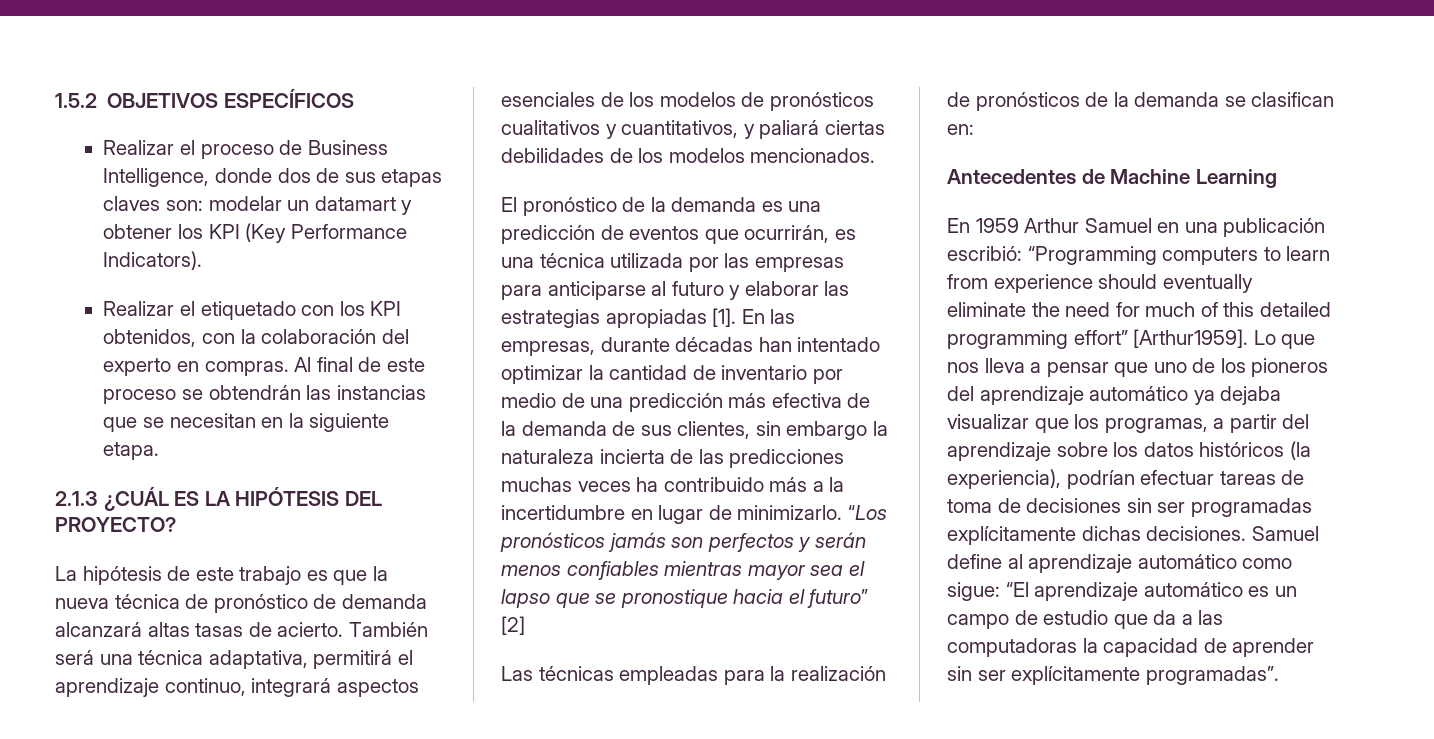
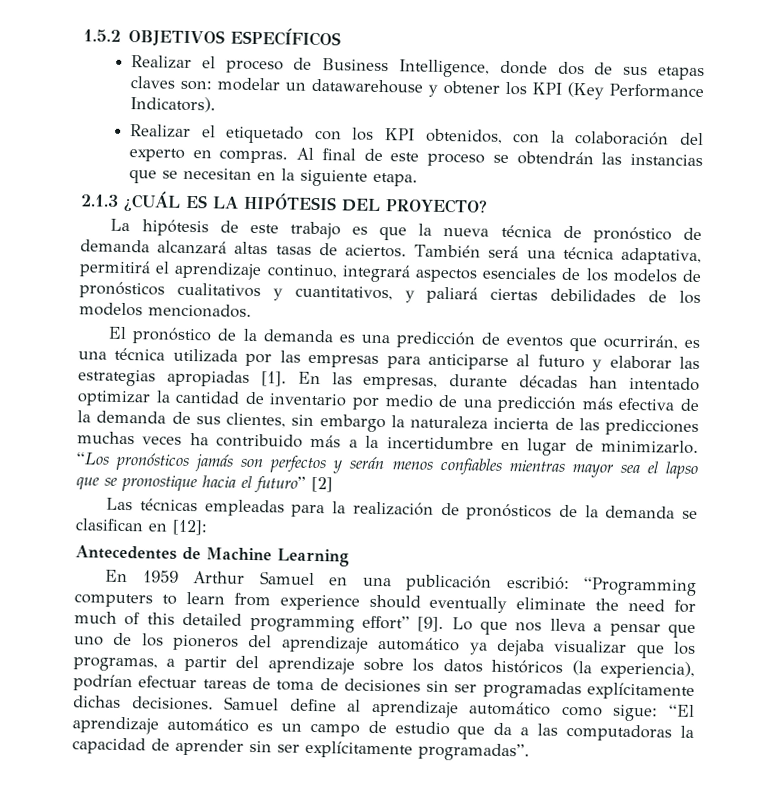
- Realizar el proceso de Business Intelligence, donde dos de sus etapas claves son: modelar un datamart y obtener los KPI (Key Performance Indicators).
+ Realizar el proceso de Business Intelligence, donde dos de sus etapas claves son: modelar un datawarehouse y obtener los KPI (Key Performance Indicators).
- La hipótesis de este trabajo es que la nueva técnica de pronóstico de demanda alcanzará altas tasas de acierto.
+ La hipótesis de este trabajo es que la nueva técnica de pronóstico de demanda alcanzará altas tasas de aciertos.
- Las técnicas empleadas para la realización de pronósticos de la demanda se clasifican en:
+ Las técnicas empleadas para la realización de pronósticos de la demanda se clasifican en [12]:
- En 1959 Arthur Samuel en una publicación escribió: “Programming computers to learn from experience should eventually eliminate the need for much of this detailed programming effort” [Arthur1959].
+ En 1959 Arthur Samuel en una publicación escribió: “Programming computers to learn from experience should eventually eliminate the need for much of this detailed programming effort” [9].

